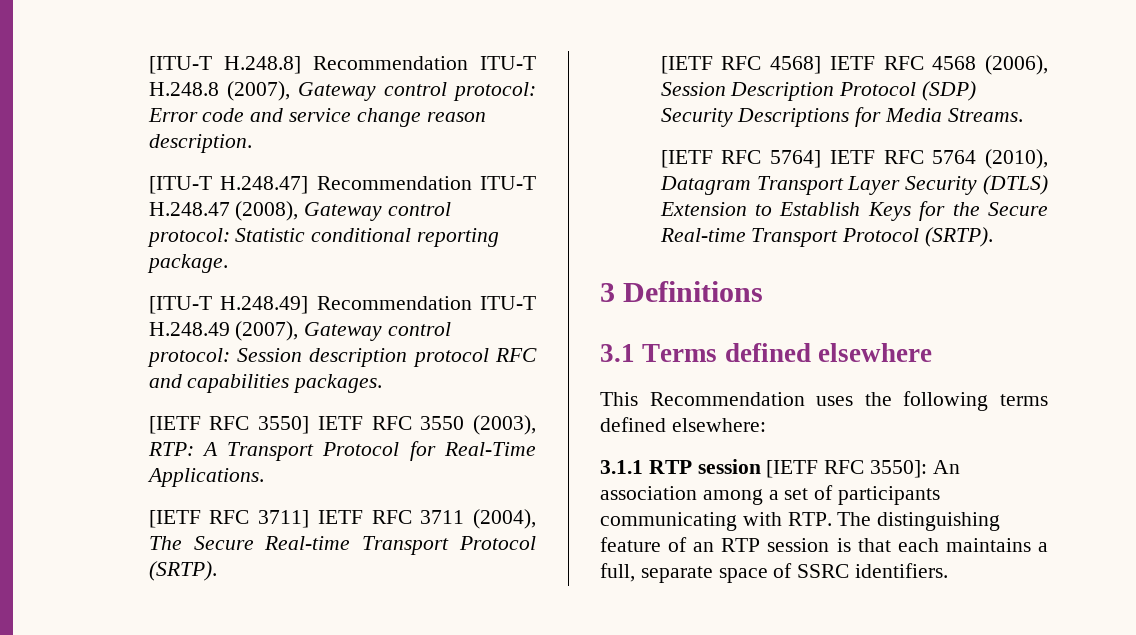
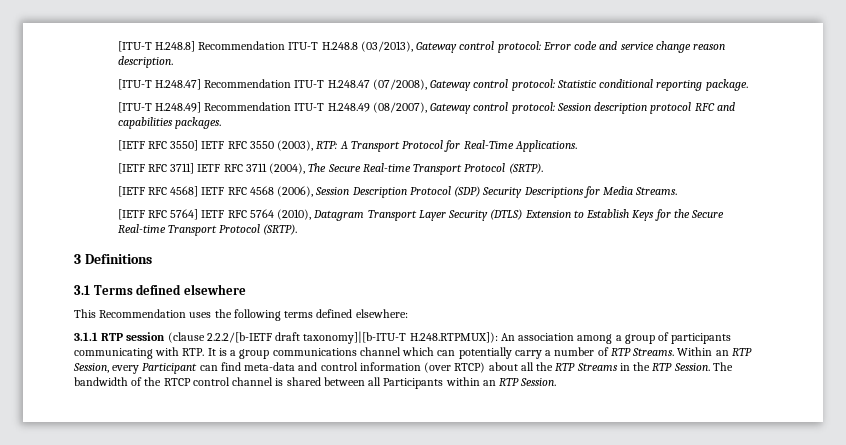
- [ITU-T H.248.8] Recommendation ITU-T H.248.8 (2007), Gateway control protocol: Error code and service change reason description.
+ [ITU-T H.248.8] Recommendation ITU-T H.248.8 (03/2013), Gateway control protocol: Error code and service change reason description.
- [ITU-T H.248.47] Recommendation ITU-T H.248.47 (2008), Gateway control protocol: Statistic conditional reporting package.
+ [ITU-T H.248.47] Recommendation ITU-T H.248.47 (07/2008), Gateway control protocol: Statistic conditional reporting package.
- [ITU-T H.248.49] Recommendation ITU-T H.248.49 (2007), Gateway control protocol: Session description protocol RFC and capabilities packages.
+ [ITU-T H.248.49] Recommendation ITU-T H.248.49 (08/2007), Gateway control protocol: Session description protocol RFC and capabilities packages.
- 3.1.1 RTP session [IETF RFC 3550]: An association among a set of participants communicating with RTP. The distinguishing feature of an RTP session is that each maintains a full, separate space of SSRC identifiers.
+ 3.1.1 RTP session (clause 2.2.2/[b-IETF draft taxonomy]|[b-ITU-T H.248.RTPMUX]): An association among a group of participants communicating with RTP. It is a group communications channel which can potentially carry a number of RTP Streams. Within an RTP Session, every Participant can find meta-data and control information (over RTCP) about all the RTP Streams in the RTP Session. The bandwidth of the RTCP control channel is shared between all Participants within an RTP Session.

